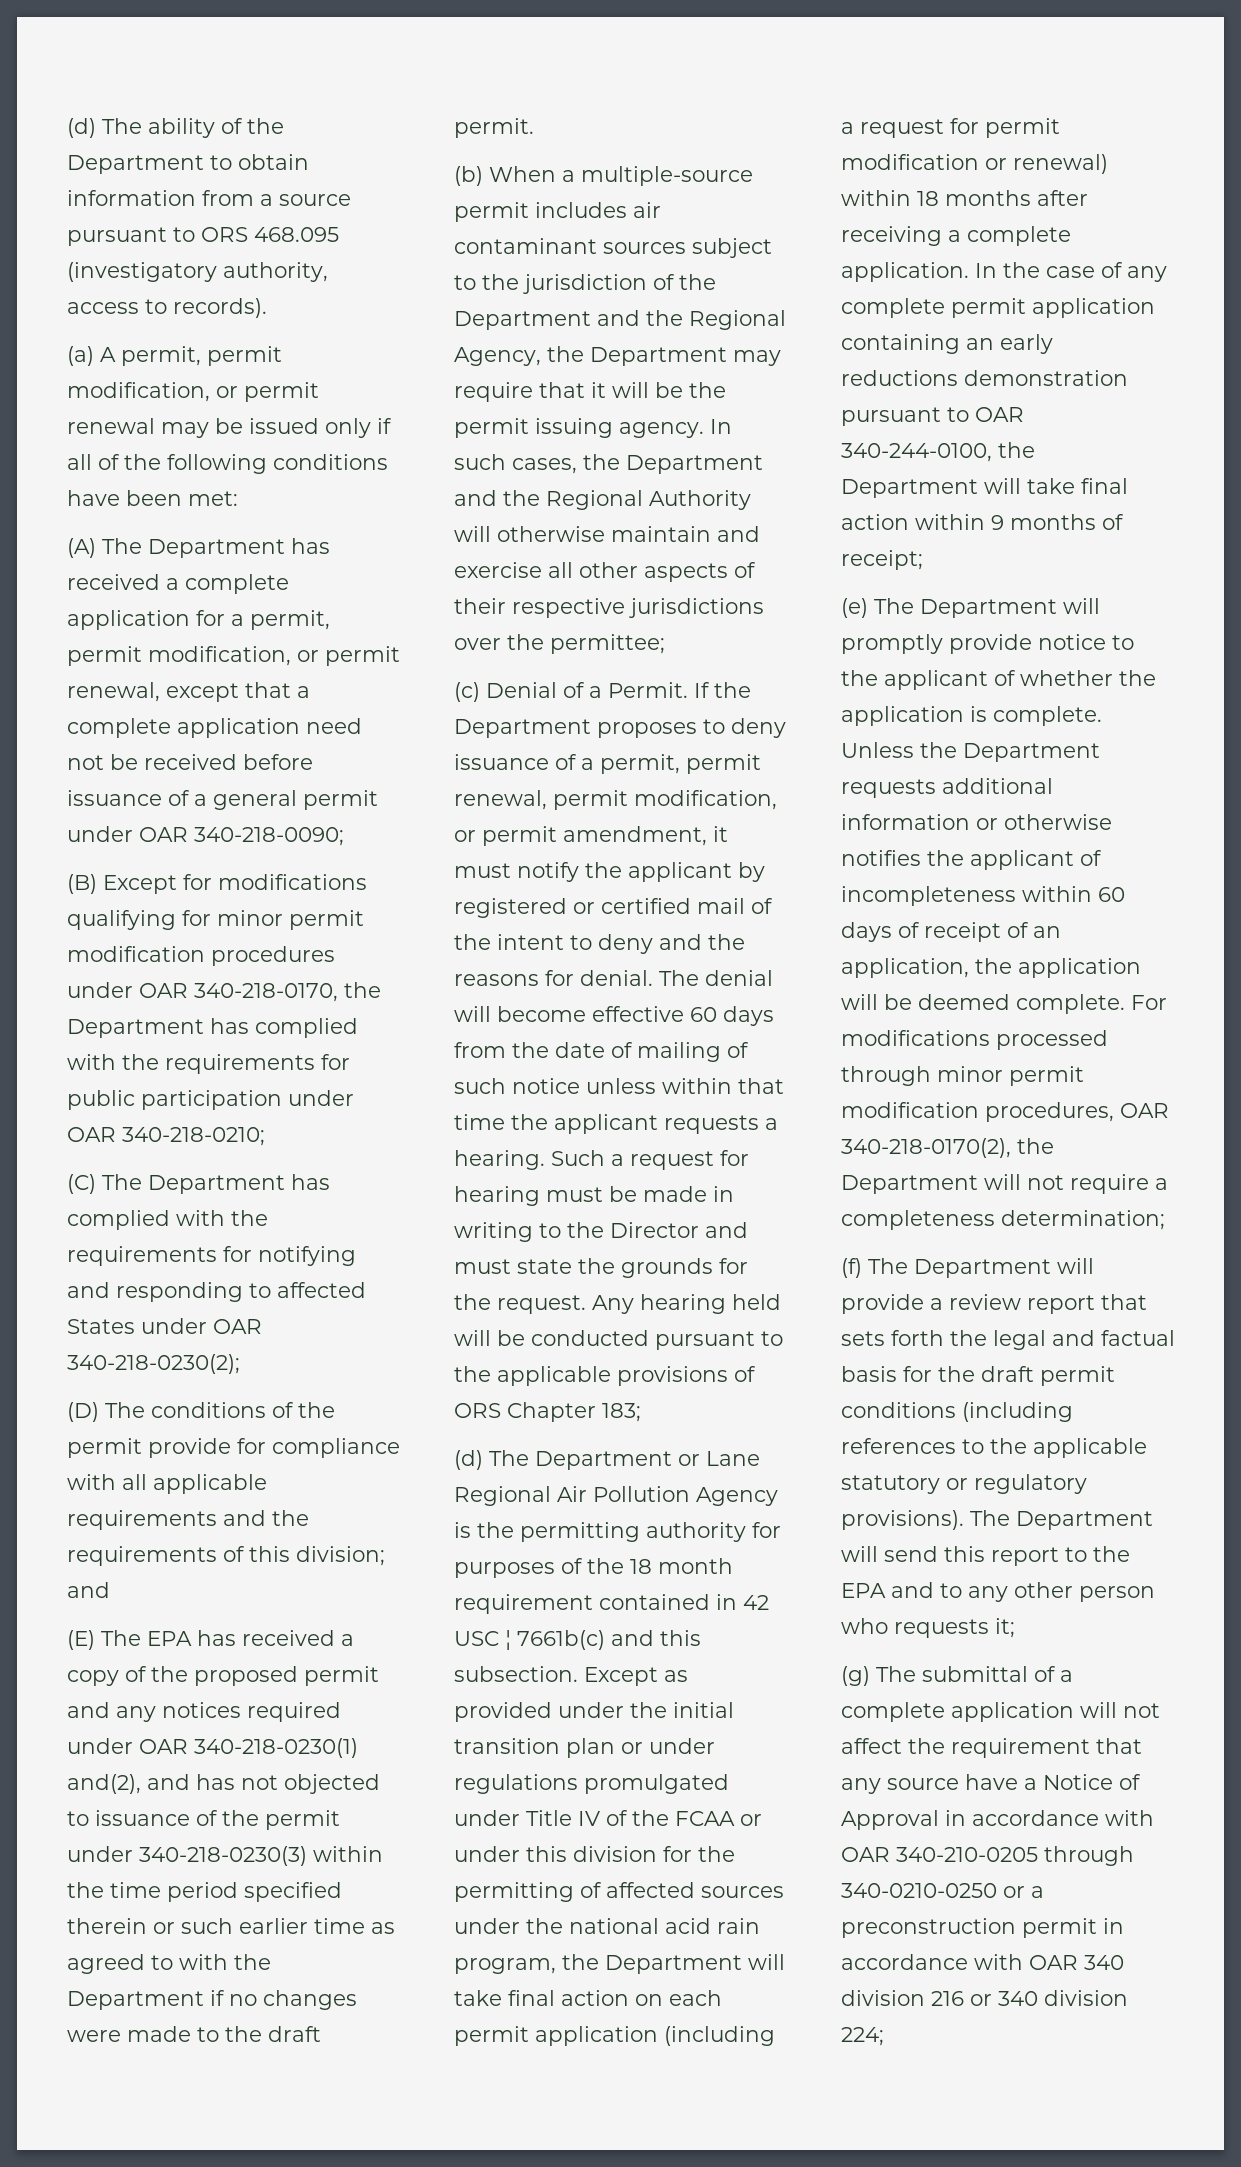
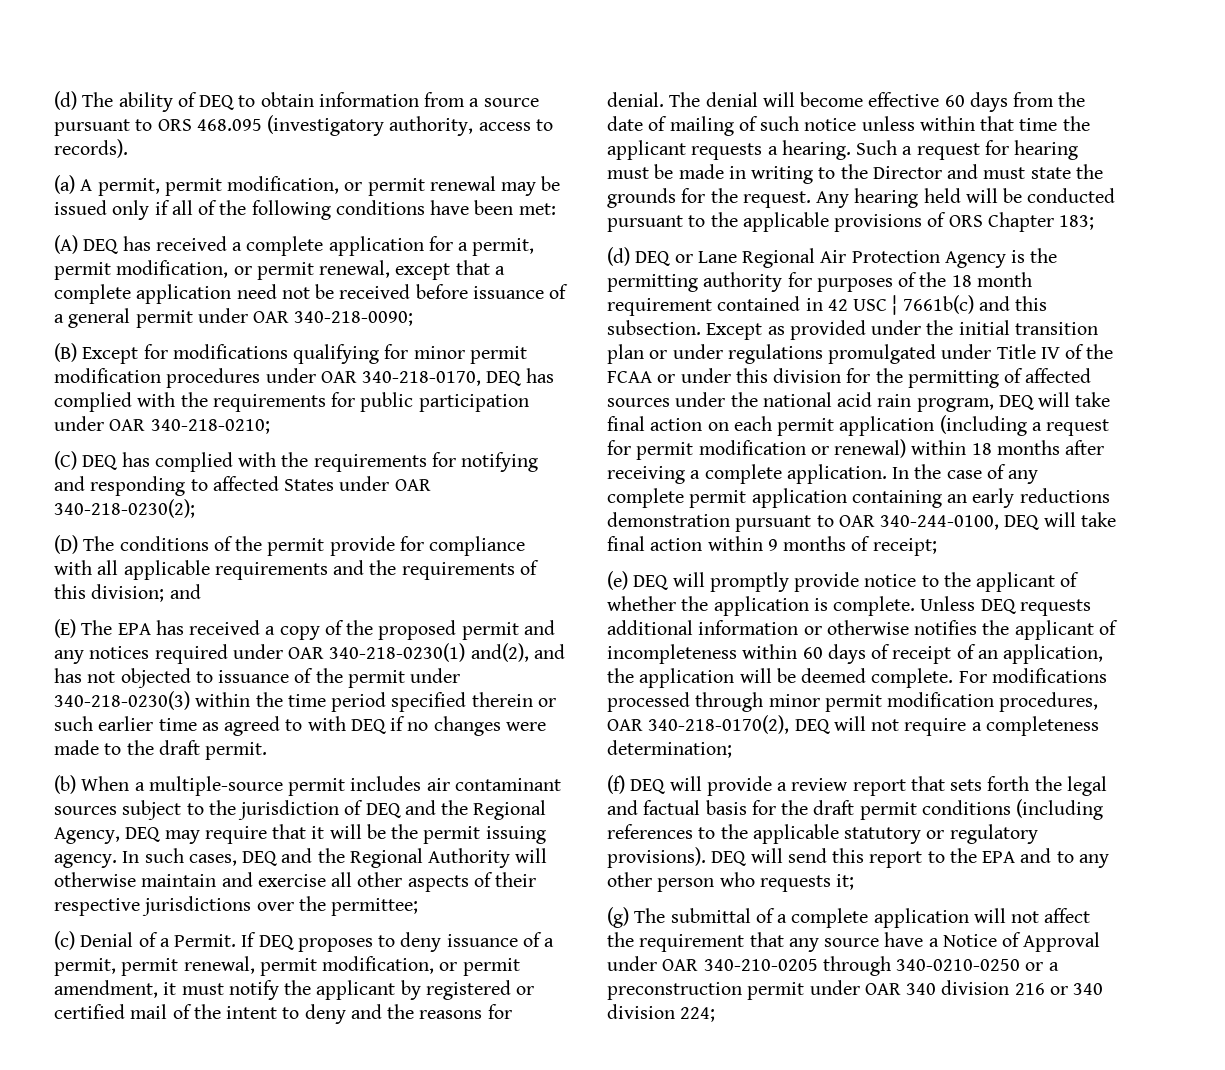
- (d) The ability of the Department to obtain information from a source pursuant to ORS 468.095 (investigatory authority, access to records).
+ (d) The ability of DEQ to obtain information from a source pursuant to ORS 468.095 (investigatory authority, access to records).
- (A) The Department has received a complete application for a permit, permit modification, or permit renewal, except that a complete application need not be received before issuance of a general permit under OAR 340-218-0090;
+ (A) DEQ has received a complete application for a permit, permit modification, or permit renewal, except that a complete application need not be received before issuance of a general permit under OAR 340-218-0090;
- (B) Except for modifications qualifying for minor permit modification procedures under OAR 340-218-0170, the Department has complied with the requirements for public participation under OAR 340-218-0210;
+ (B) Except for modifications qualifying for minor permit modification procedures under OAR 340-218-0170, DEQ has complied with the requirements for public participation under OAR 340-218-0210;
- (C) The Department has complied with the requirements for notifying and responding to affected States under OAR 340-218-0230(2);
+ (C) DEQ has complied with the requirements for notifying and responding to affected States under OAR 340-218-0230(2);
- (E) The EPA has received a copy of the proposed permit and any notices required under OAR 340-218-0230(1) and(2), and has not objected to issuance of the permit under 340-218-0230(3) within the time period specified therein or such earlier time as agreed to with the Department if no changes were made to the draft permit.
+ (E) The EPA has received a copy of the proposed permit and any notices required under OAR 340-218-0230(1) and(2), and has not objected to issuance of the permit under 340-218-0230(3) within the time period specified therein or such earlier time as agreed to with DEQ if no changes were made to the draft permit.
- (b) When a multiple-source permit includes air contaminant sources subject to the jurisdiction of the Department and the Regional Agency, the Department may require that it will be the permit issuing agency.
+ (b) When a multiple-source permit includes air contaminant sources subject to the jurisdiction of DEQ and the Regional Agency, DEQ may require that it will be the permit issuing agency.
- In such cases, the Department and the Regional Authority will otherwise maintain and exercise all other aspects of their respective jurisdictions over the permittee;
+ In such cases, DEQ and the Regional Authority will otherwise maintain and exercise all other aspects of their respective jurisdictions over the permittee;
- If the Department proposes to deny issuance of a permit, permit renewal, permit modification, or permit amendment, it must notify the applicant by registered or certified mail of the intent to deny and the reasons for denial.
+ If DEQ proposes to deny issuance of a permit, permit renewal, permit modification, or permit amendment, it must notify the applicant by registered or certified mail of the intent to deny and the reasons for denial.
- (d) The Department or Lane Regional Air Pollution Agency is the permitting authority for purposes of the 18 month requirement contained in 42 USC ¦ 7661b(c) and this subsection.
+ (d) DEQ or Lane Regional Air Protection Agency is the permitting authority for purposes of the 18 month requirement contained in 42 USC ¦ 7661b(c) and this subsection.
- Except as provided under the initial transition plan or under regulations promulgated under Title IV of the FCAA or under this division for the permitting of affected sources under the national acid rain program, the Department will take final action on each permit application (including a request for permit modification or renewal) within 18 months after receiving a complete application.
+ Except as provided under the initial transition plan or under regulations promulgated under Title IV of the FCAA or under this division for the permitting of affected sources under the national acid rain program, DEQ will take final action on each permit application (including a request for permit modification or renewal) within 18 months after receiving a complete application.
- In the case of any complete permit application containing an early reductions demonstration pursuant to OAR 340-244-0100, the Department will take final action within 9 months of receipt;
+ In the case of any complete permit application containing an early reductions demonstration pursuant to OAR 340-244-0100, DEQ will take final action within 9 months of receipt;
- (e) The Department will promptly provide notice to the applicant of whether the application is complete.
+ (e) DEQ will promptly provide notice to the applicant of whether the application is complete.
- Unless the Department requests additional information or otherwise notifies the applicant of incompleteness within 60 days of receipt of an application, the application will be deemed complete.
+ Unless DEQ requests additional information or otherwise notifies the applicant of incompleteness within 60 days of receipt of an application, the application will be deemed complete.
- For modifications processed through minor permit modification procedures, OAR 340-218-0170(2), the Department will not require a completeness determination;
+ For modifications processed through minor permit modification procedures, OAR 340-218-0170(2), DEQ will not require a completeness determination;
- (f) The Department will provide a review report that sets forth the legal and factual basis for the draft permit conditions (including references to the applicable statutory or regulatory provisions).
+ (f) DEQ will provide a review report that sets forth the legal and factual basis for the draft permit conditions (including references to the applicable statutory or regulatory provisions).
- The Department will send this report to the EPA and to any other person who requests it;
+ DEQ will send this report to the EPA and to any other person who requests it;
- (g) The submittal of a complete application will not affect the requirement that any source have a Notice of Approval in accordance with OAR 340-210-0205 through 340-0210-0250 or a preconstruction permit in accordance with OAR 340 division 216 or 340 division 224;
+ (g) The submittal of a complete application will not affect the requirement that any source have a Notice of Approval under OAR 340-210-0205 through 340-0210-0250 or a preconstruction permit under OAR 340 division 216 or 340 division 224;

